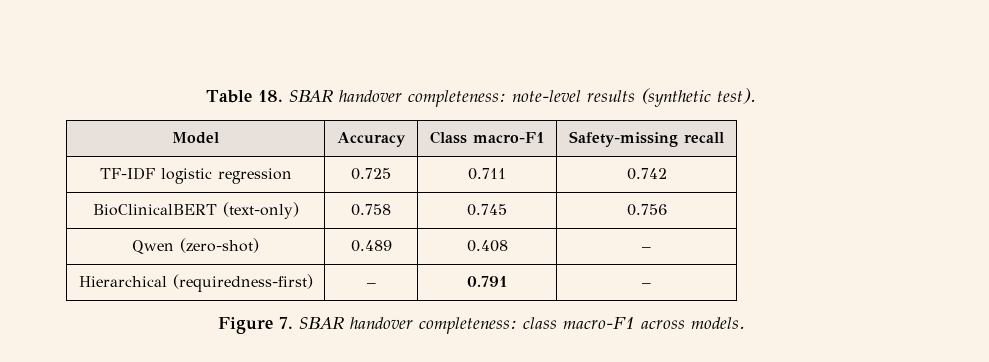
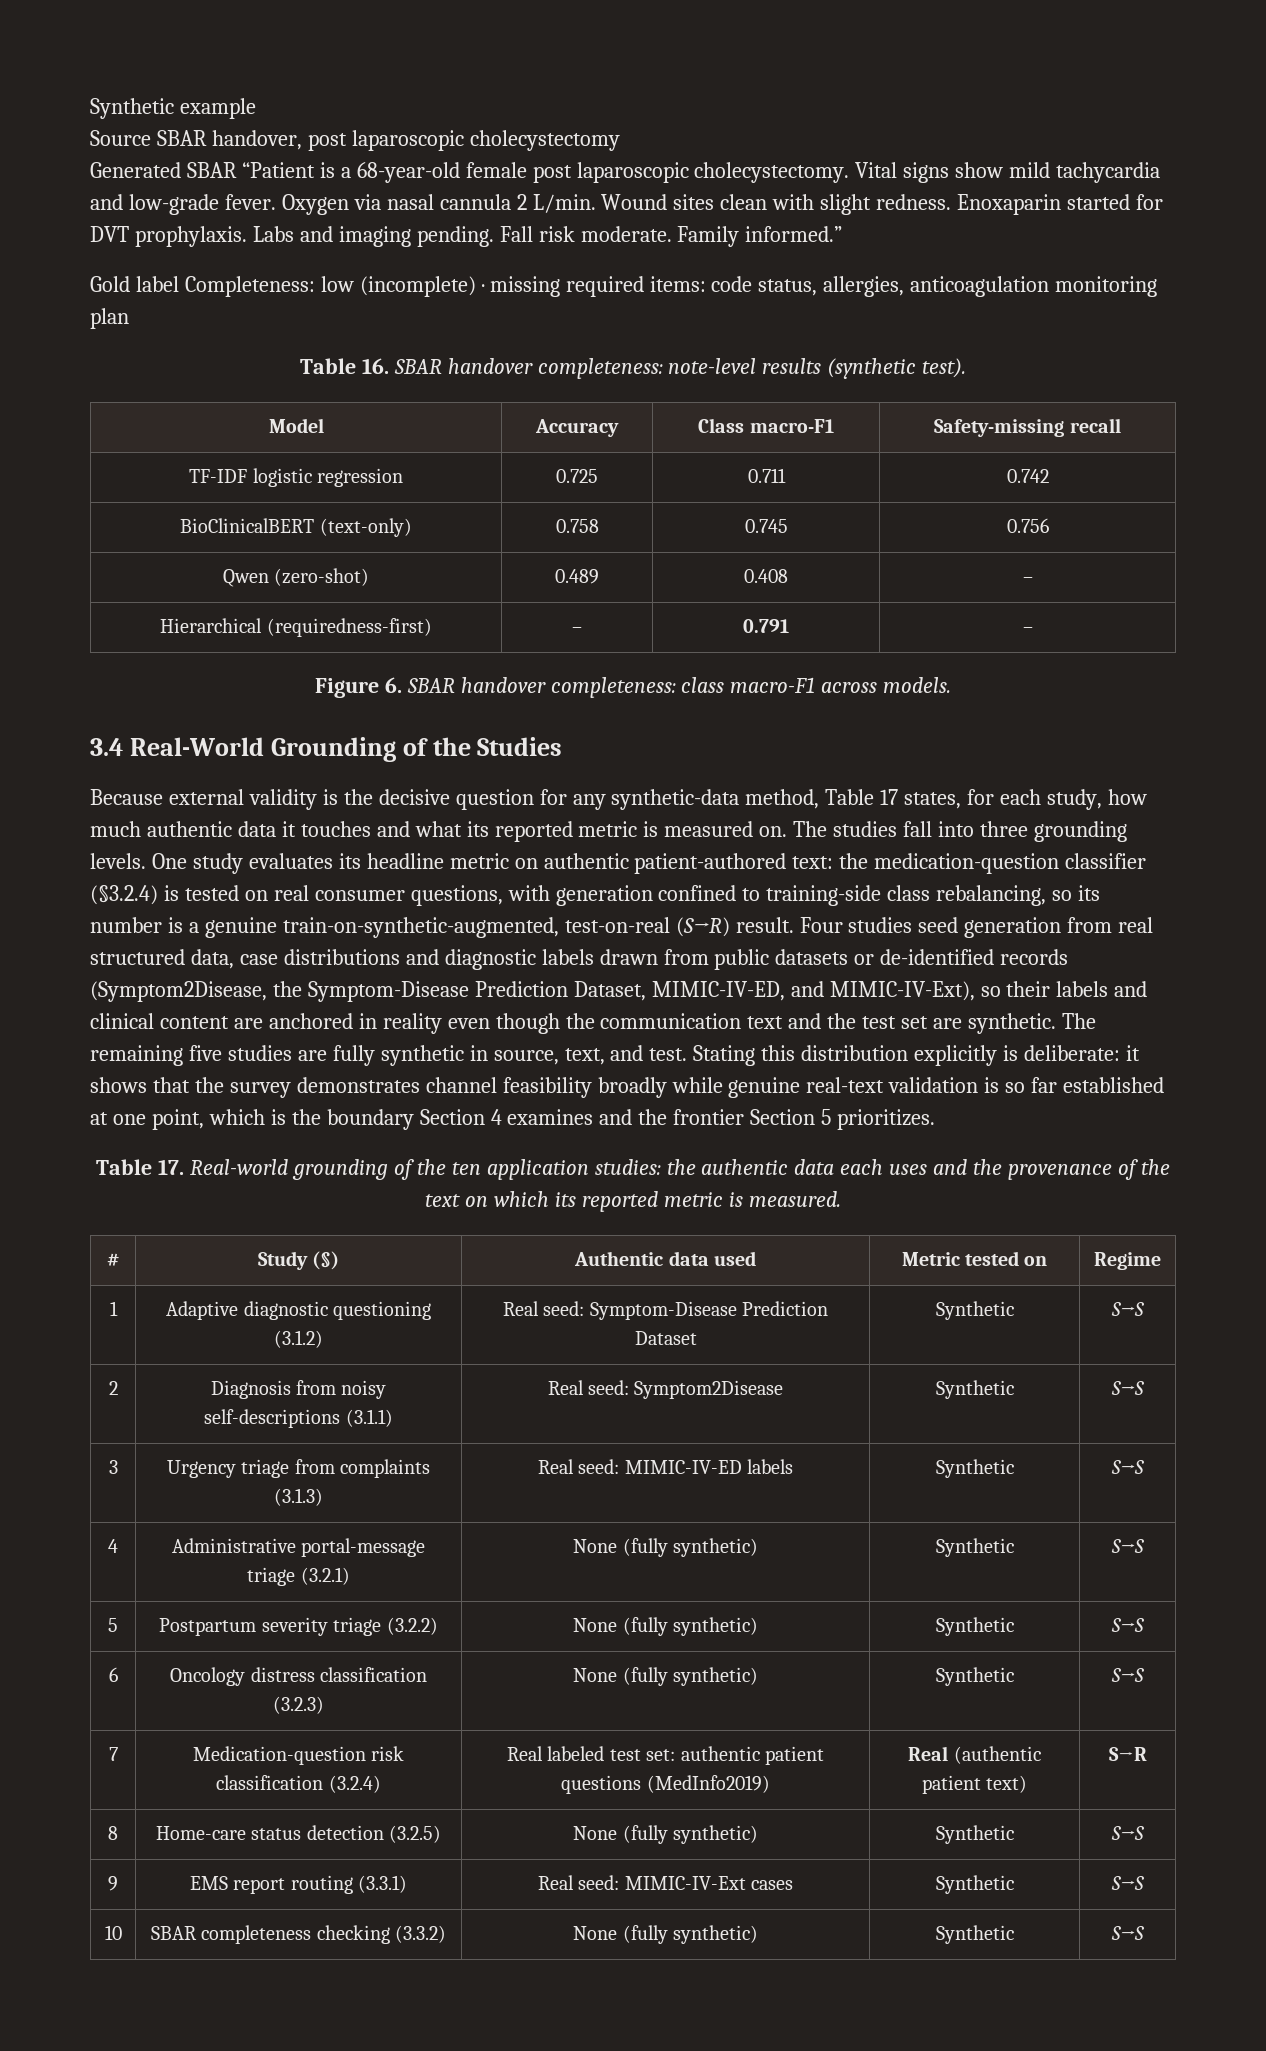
- Table 18. SBAR handover completeness: note-level results (synthetic test).
+ Synthetic example
+ Source SBAR handover, post laparoscopic cholecystectomy
+ Generated SBAR “Patient is a 68-year-old female post laparoscopic cholecystectomy. Vital signs show mild tachycardia and low-grade fever. Oxygen via nasal cannula 2 L/min. Wound sites clean with slight redness. Enoxaparin started for DVT prophylaxis. Labs and imaging pending. Fall risk moderate. Family informed.”
+ Gold label Completeness: low (incomplete) · missing required items: code status, allergies, anticoagulation monitoring plan
+ Table 16. SBAR handover completeness: note-level results (synthetic test).
- Figure 7. SBAR handover completeness: class macro-F1 across models.
+ Figure 6. SBAR handover completeness: class macro-F1 across models.
+ 3.4 Real-World Grounding of the Studies
+ Because external validity is the decisive question for any synthetic-data method, Table 17 states, for each study, how much authentic data it touches and what its reported metric is measured on. The studies fall into three grounding levels. One study evaluates its headline metric on authentic patient-authored text: the medication-question classifier (§3.2.4) is tested on real consumer questions, with generation confined to training-side class rebalancing, so its number is a genuine train-on-synthetic-augmented, test-on-real (S→R) result. Four studies seed generation from real structured data, case distributions and diagnostic labels drawn from public datasets or de-identified records (Symptom2Disease, the Symptom-Disease Prediction Dataset, MIMIC-IV-ED, and MIMIC-IV-Ext), so their labels and clinical content are anchored in reality even though the communication text and the test set are synthetic. The remaining five studies are fully synthetic in source, text, and test. Stating this distribution explicitly is deliberate: it shows that the survey demonstrates channel feasibility broadly while genuine real-text validation is so far established at one point, which is the boundary Section 4 examines and the frontier Section 5 prioritizes.
+ Table 17. Real-world grounding of the ten application studies: the authentic data each uses and the provenance of the text on which its reported metric is measured.
+ # | Study (§) | Authentic data used | Metric tested on | Regime
+ 1 | Adaptive diagnostic questioning (3.1.2) | Real seed: Symptom-Disease Prediction Dataset | Synthetic | S→S
+ 2 | Diagnosis from noisy self-descriptions (3.1.1) | Real seed: Symptom2Disease | Synthetic | S→S
+ 3 | Urgency triage from complaints (3.1.3) | Real seed: MIMIC-IV-ED labels | Synthetic | S→S
+ 4 | Administrative portal-message triage (3.2.1) | None (fully synthetic) | Synthetic | S→S
+ 5 | Postpartum severity triage (3.2.2) | None (fully synthetic) | Synthetic | S→S
+ 6 | Oncology distress classification (3.2.3) | None (fully synthetic) | Synthetic | S→S
+ 7 | Medication-question risk classification (3.2.4) | Real labeled test set: authentic patient questions (MedInfo2019) | Real (authentic patient text) | S→R
+ 8 | Home-care status detection (3.2.5) | None (fully synthetic) | Synthetic | S→S
+ 9 | EMS report routing (3.3.1) | Real seed: MIMIC-IV-Ext cases | Synthetic | S→S
+ 10 | SBAR completeness checking (3.3.2) | None (fully synthetic) | Synthetic | S→S

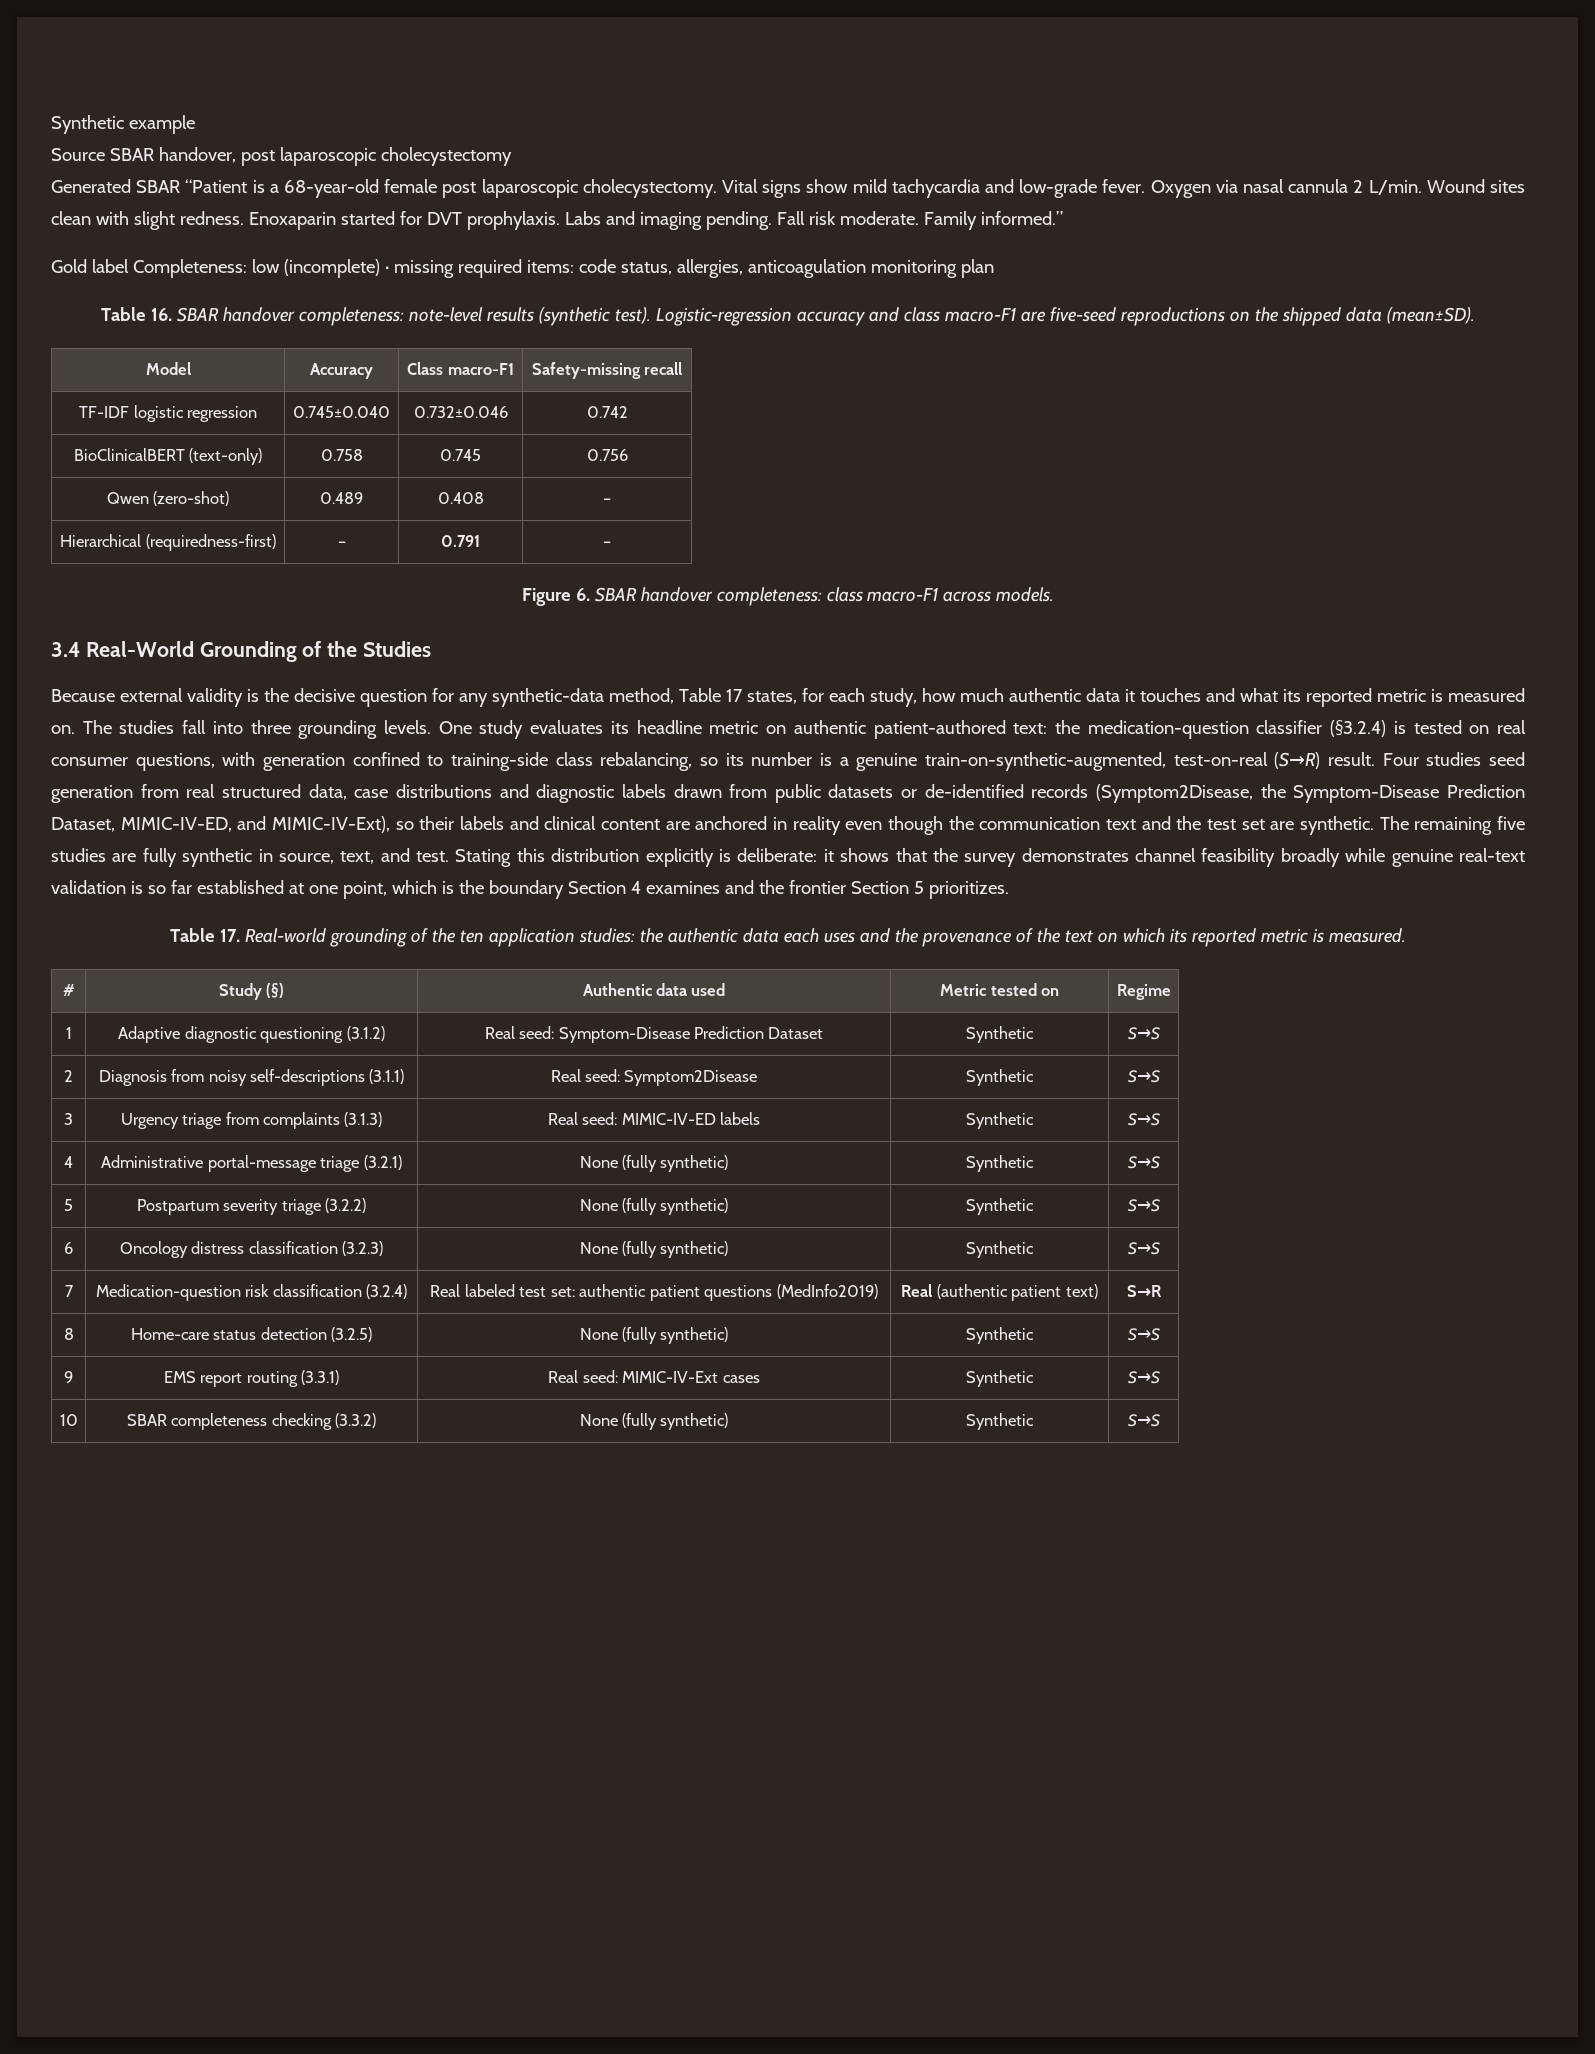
+ Logistic-regression accuracy and class macro-F1 are five-seed reproductions on the shipped data (mean±SD).
- TF-IDF logistic regression | 0.725 | 0.711 | 0.742
+ TF-IDF logistic regression | 0.745±0.040 | 0.732±0.046 | 0.742

